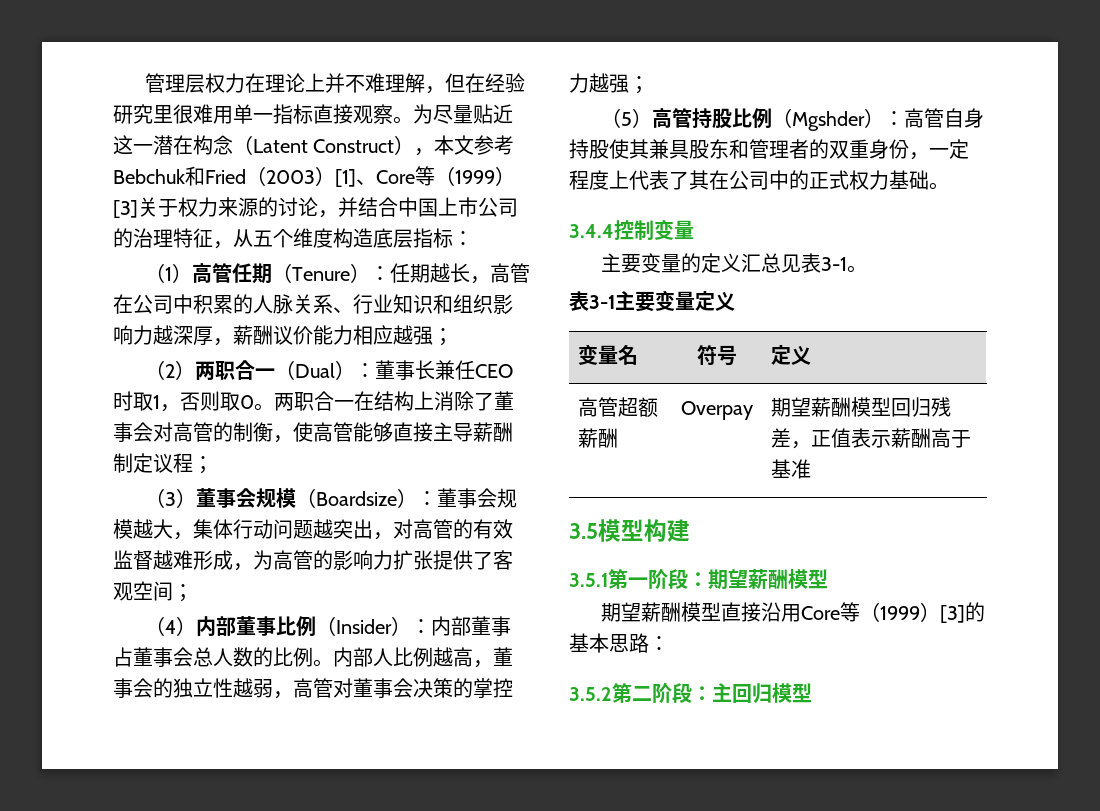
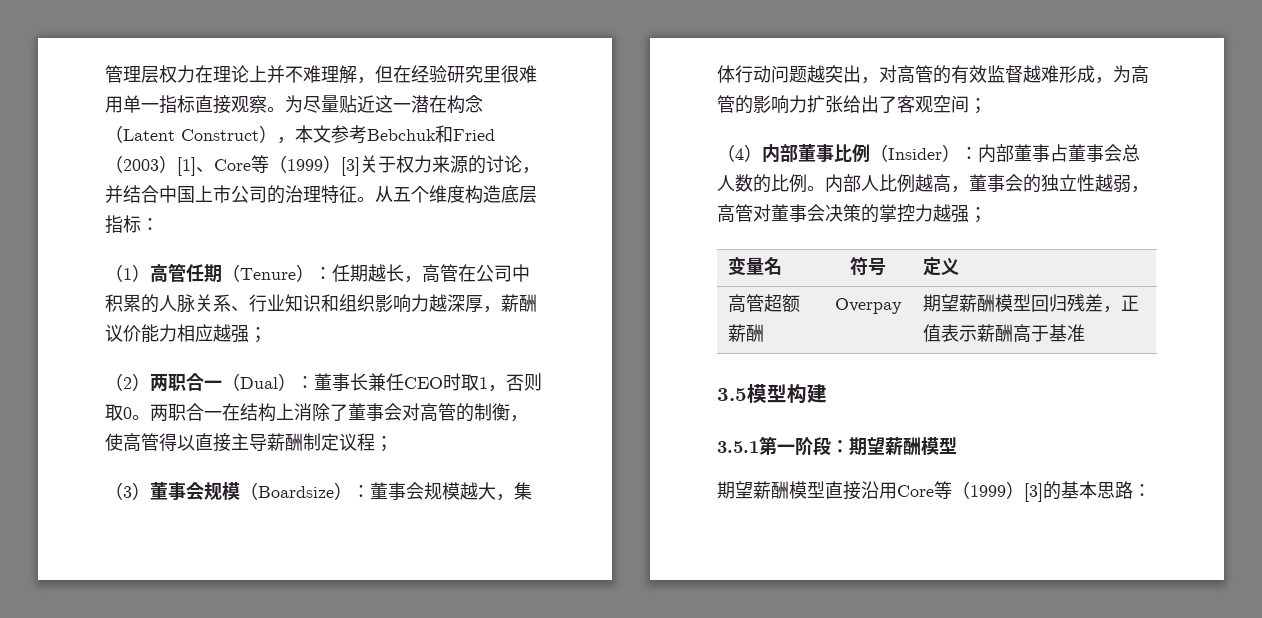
- 为尽量贴近这一潜在构念（Latent Construct），本文参考Bebchuk和Fried（2003）[1]、Core等（1999）[3]关于权力来源的讨论，并结合中国上市公司的治理特征，从五个维度构造底层指标：
+ 为尽量贴近这一潜在构念（Latent Construct），本文参考Bebchuk和Fried（2003）[1]、Core等（1999）[3]关于权力来源的讨论，并结合中国上市公司的治理特征。从五个维度构造底层指标：
- 两职合一在结构上消除了董事会对高管的制衡，使高管能够直接主导薪酬制定议程；
+ 两职合一在结构上消除了董事会对高管的制衡，使高管得以直接主导薪酬制定议程；
- （3）董事会规模（Boardsize）：董事会规模越大，集体行动问题越突出，对高管的有效监督越难形成，为高管的影响力扩张提供了客观空间；
+ （3）董事会规模（Boardsize）：董事会规模越大，集体行动问题越突出，对高管的有效监督越难形成，为高管的影响力扩张给出了客观空间；
- （5）高管持股比例（Mgshder）：高管自身持股使其兼具股东和管理者的双重身份，一定程度上代表了其在公司中的正式权力基础。
- 3.4.4控制变量
- 主要变量的定义汇总见表3-1。
- 表3-1主要变量定义
- 3.5.2第二阶段：主回归模型

